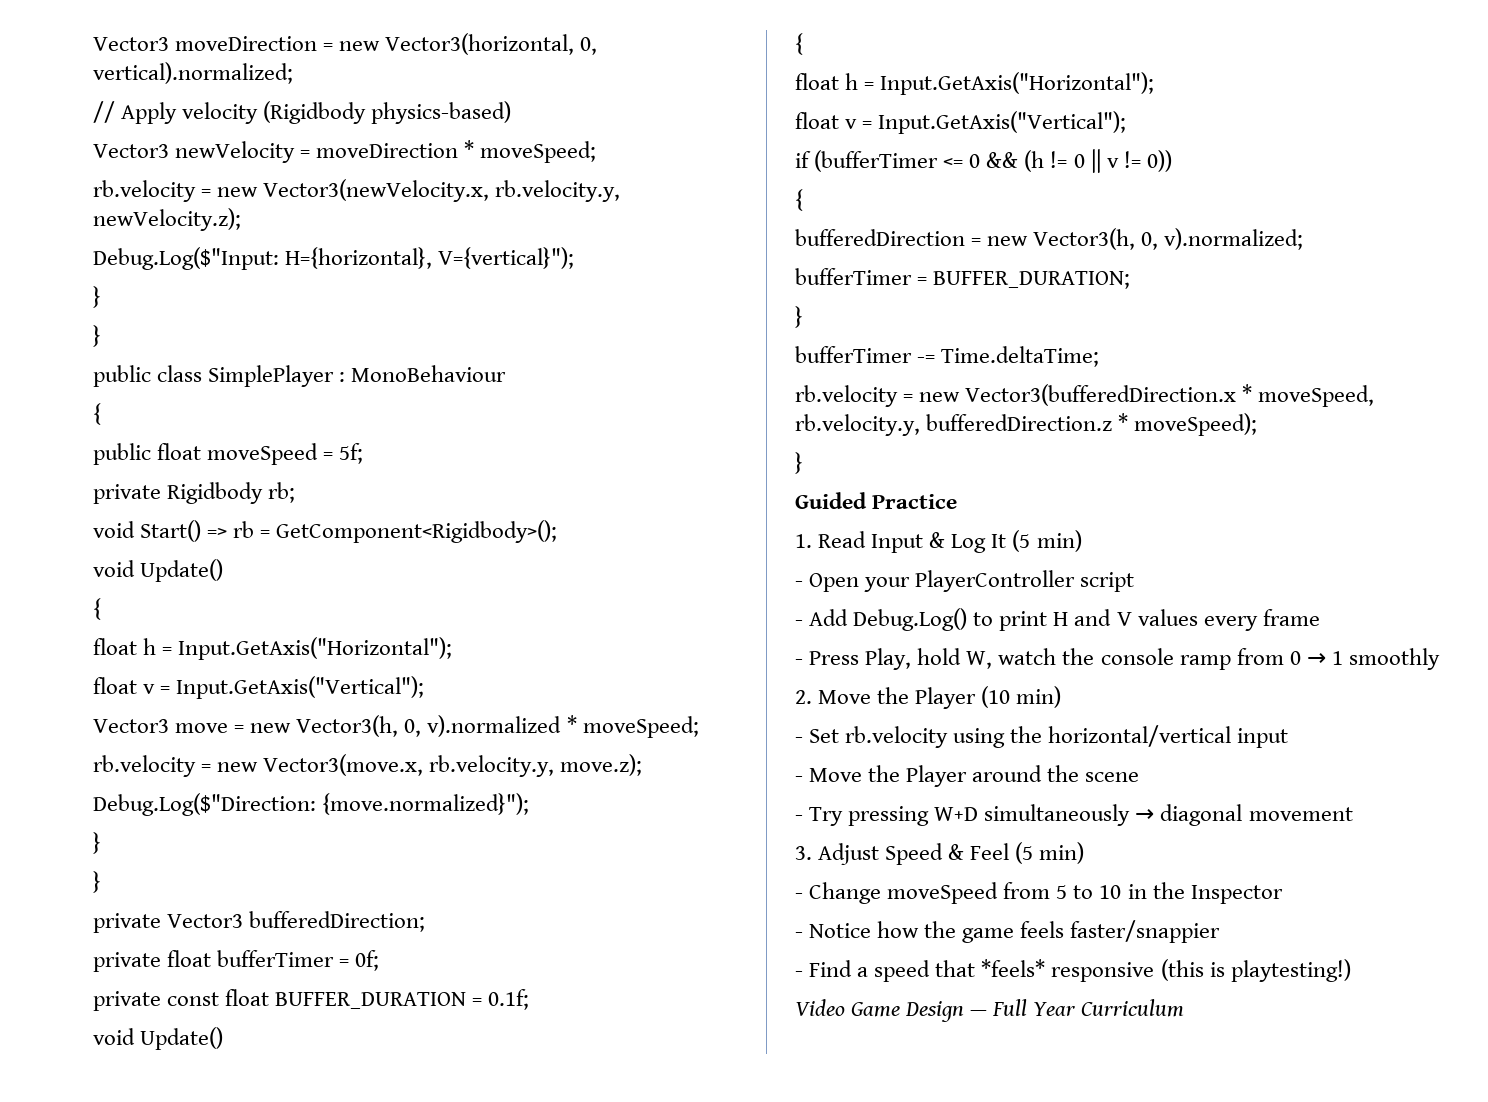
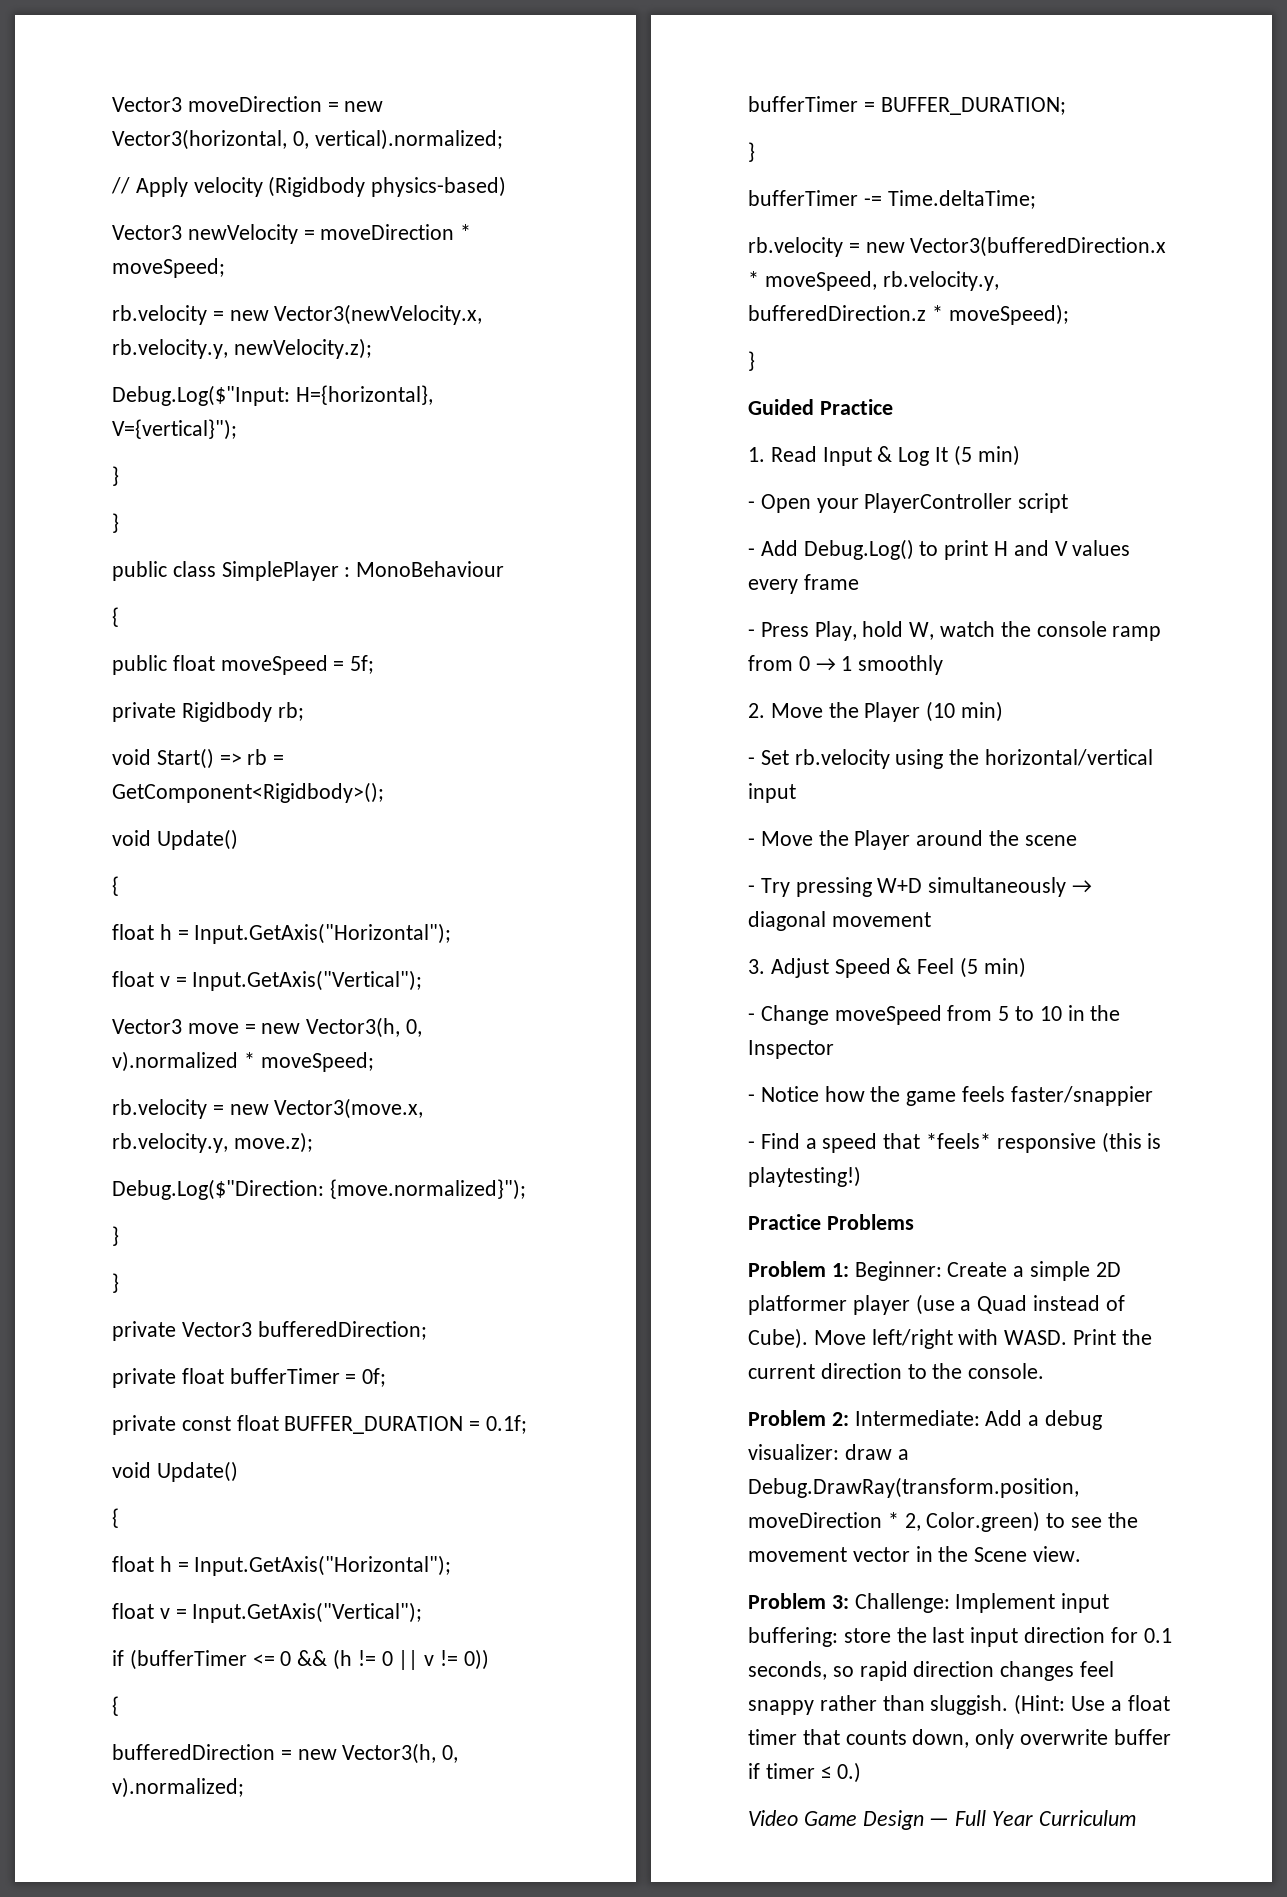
+ Practice Problems
+ Problem 1: Beginner: Create a simple 2D platformer player (use a Quad instead of Cube). Move left/right with WASD. Print the current direction to the console.
+ Problem 2: Intermediate: Add a debug visualizer: draw a Debug.DrawRay(transform.position, moveDirection * 2, Color.green) to see the movement vector in the Scene view.
+ Problem 3: Challenge: Implement input buffering: store the last input direction for 0.1 seconds, so rapid direction changes feel snappy rather than sluggish. (Hint: Use a float timer that counts down, only overwrite buffer if timer ≤ 0.)

